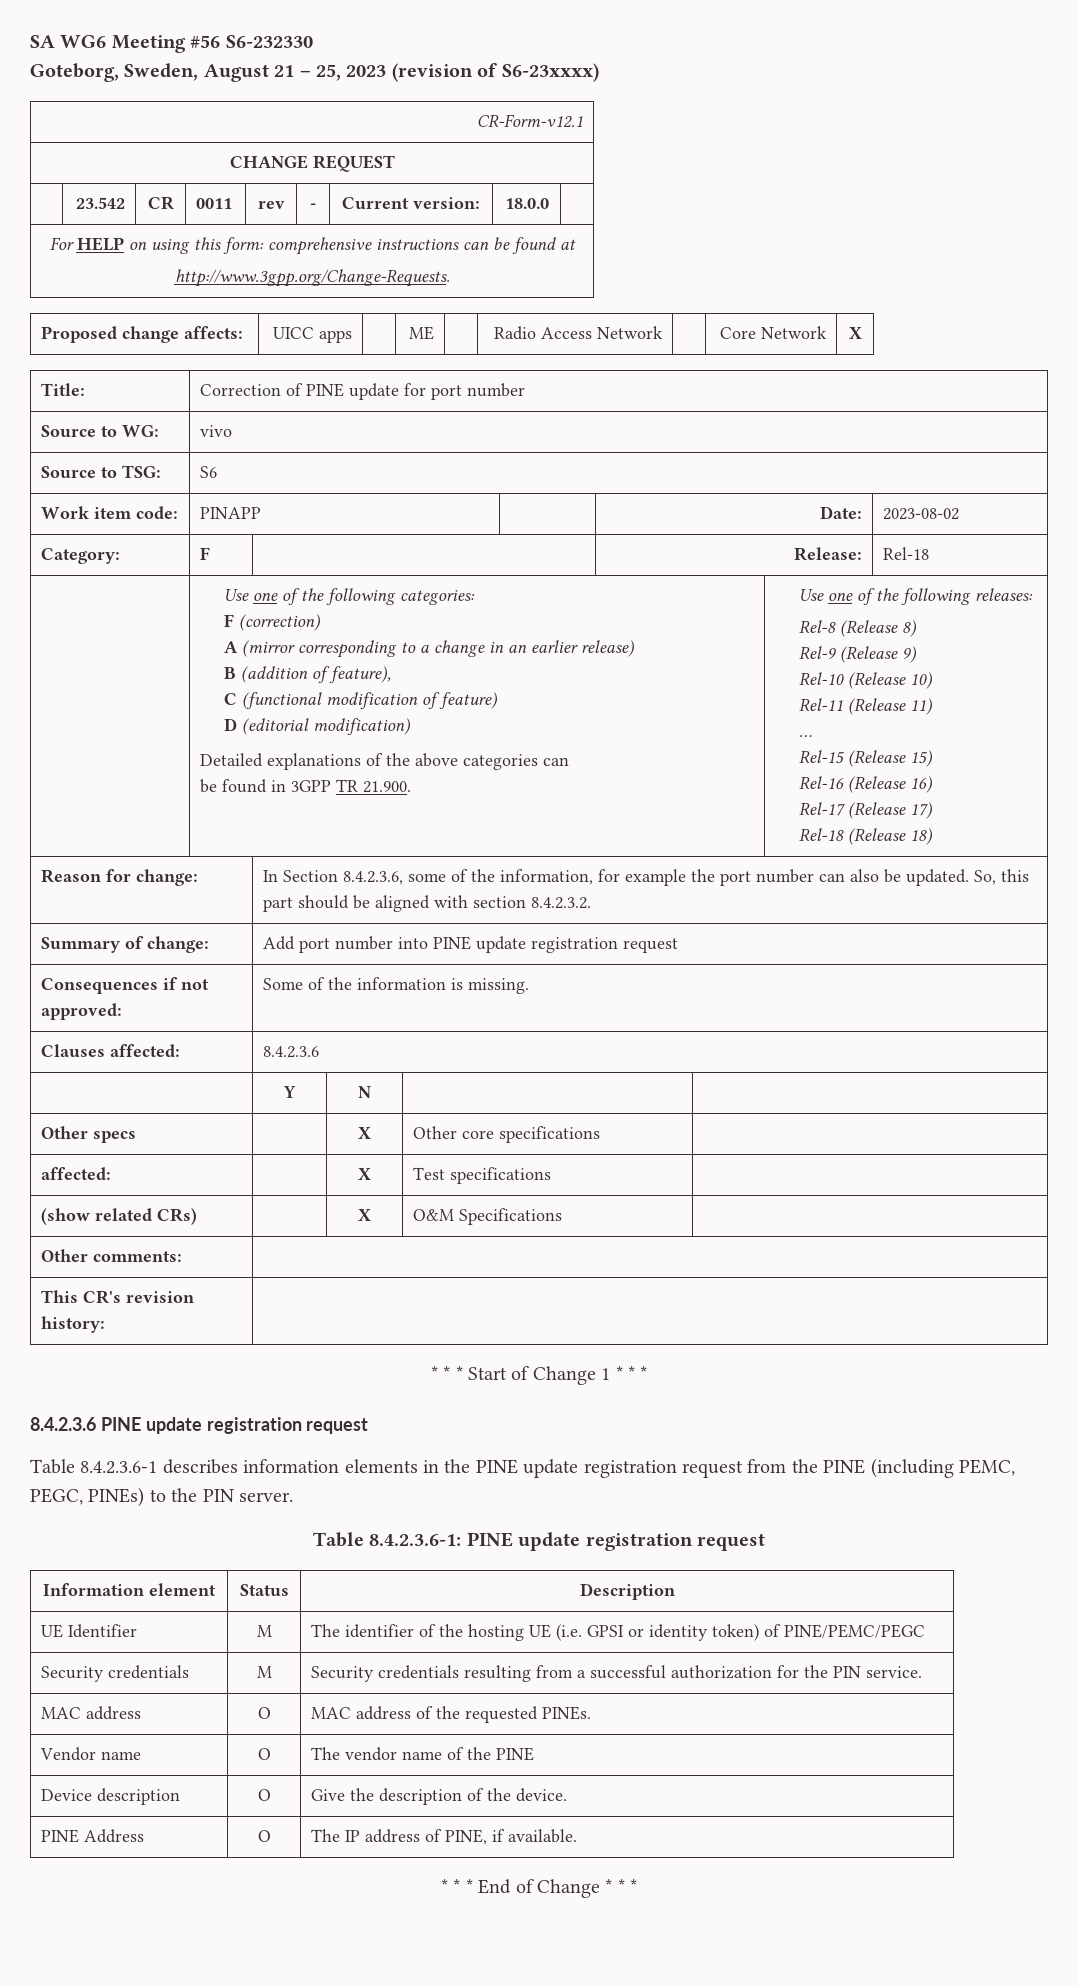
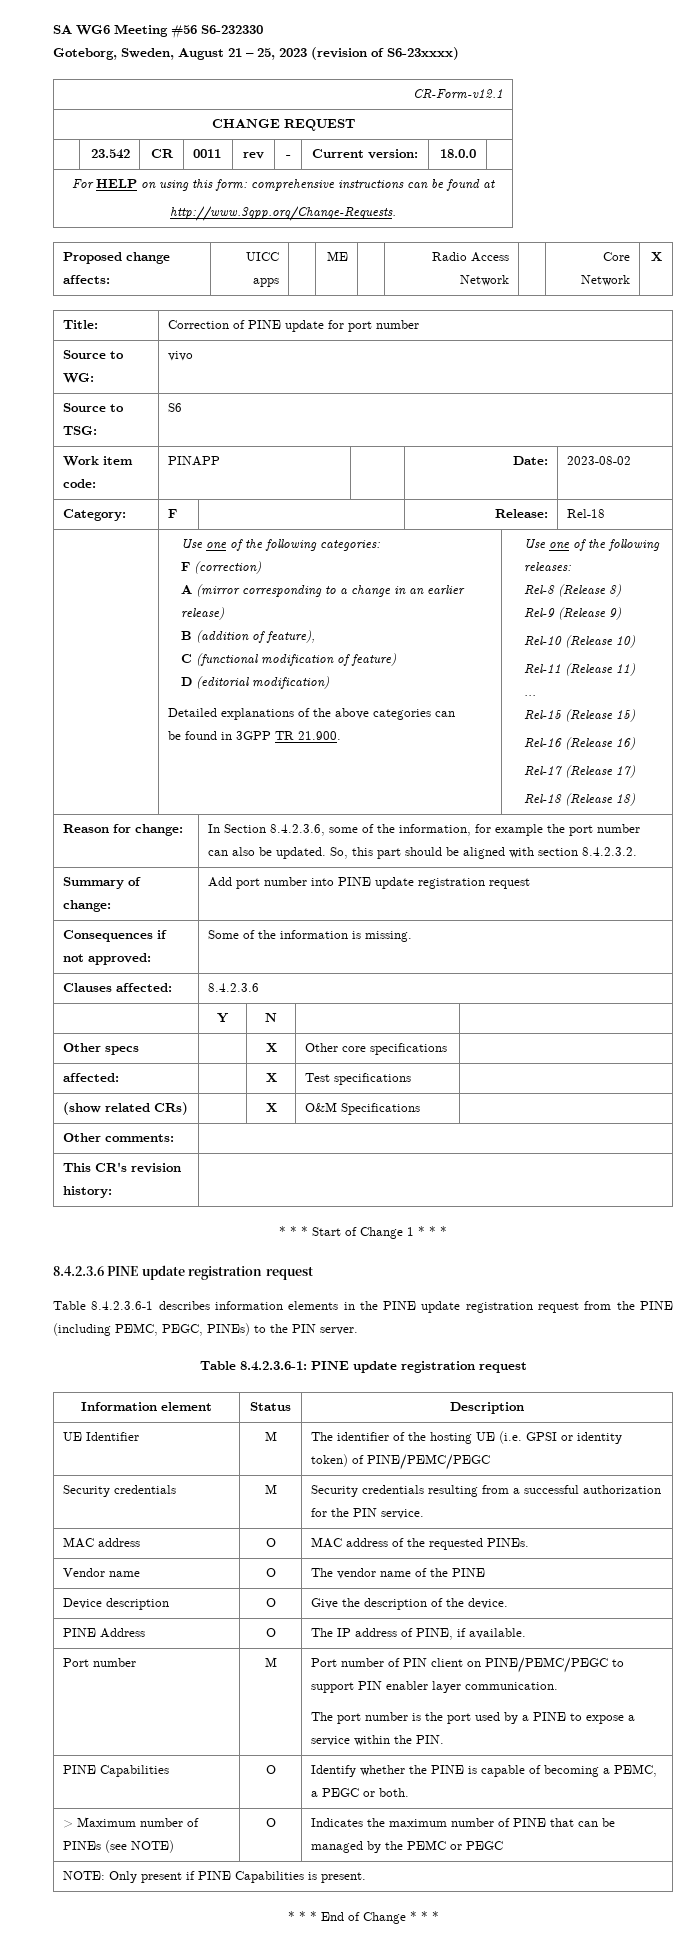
+ Port number | M | Port number of PIN client on PINE/PEMC/PEGC to support PIN enabler layer communication.
+ The port number is the port used by a PINE to expose a service within the PIN.
+ PINE Capabilities | O | Identify whether the PINE is capable of becoming a PEMC, a PEGC or both.
+ > Maximum number of PINEs (see NOTE) | O | Indicates the maximum number of PINE that can be managed by the PEMC or PEGC
+ NOTE: Only present if PINE Capabilities is present.

